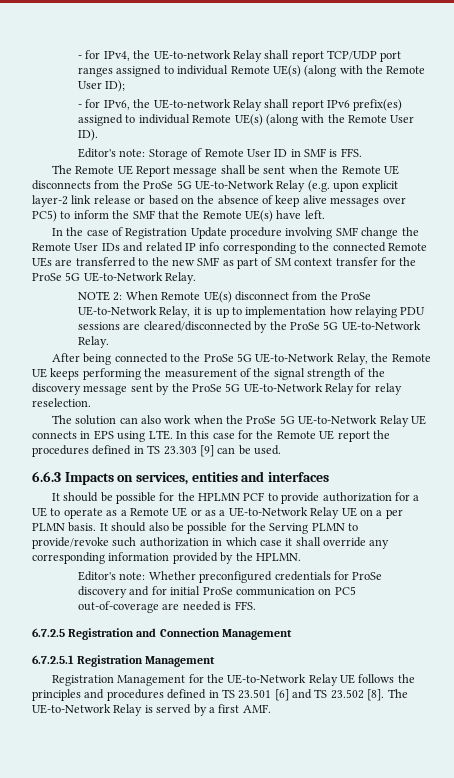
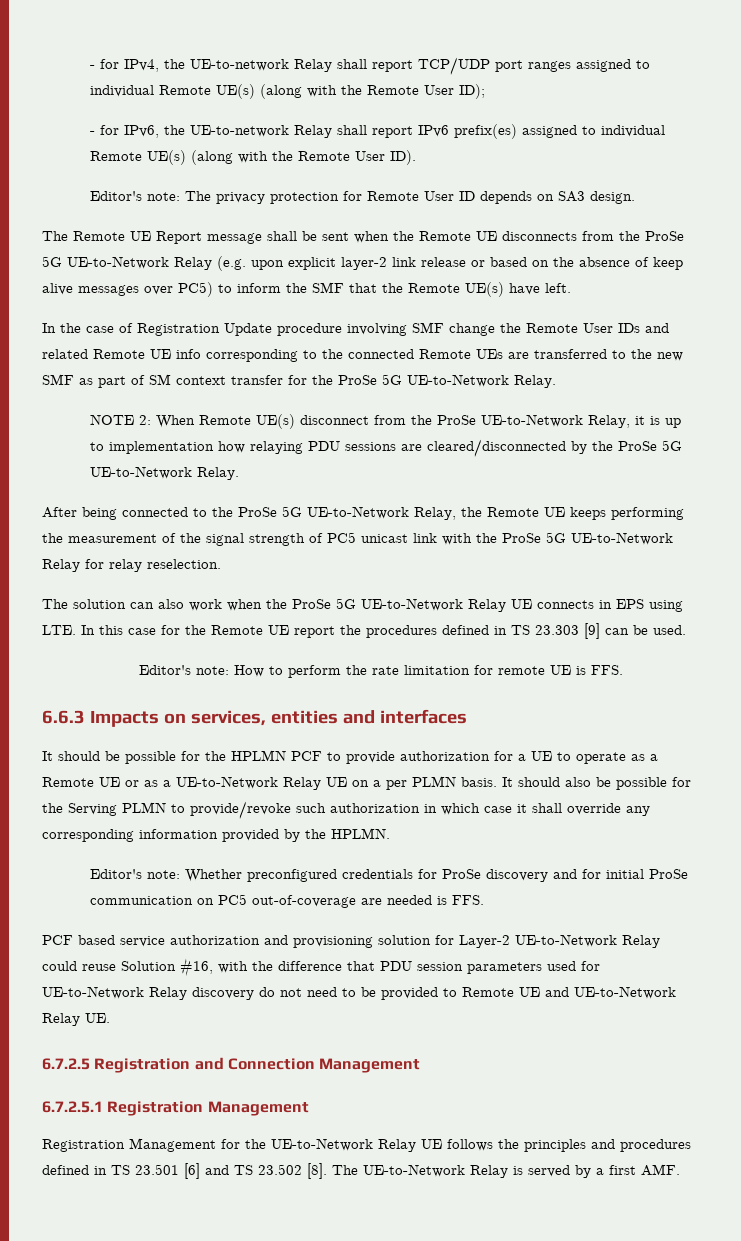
- Editor's note: Storage of Remote User ID in SMF is FFS.
+ Editor's note: The privacy protection for Remote User ID depends on SA3 design.
- In the case of Registration Update procedure involving SMF change the Remote User IDs and related IP info corresponding to the connected Remote UEs are transferred to the new SMF as part of SM context transfer for the ProSe 5G UE-to-Network Relay.
+ In the case of Registration Update procedure involving SMF change the Remote User IDs and related Remote UE info corresponding to the connected Remote UEs are transferred to the new SMF as part of SM context transfer for the ProSe 5G UE-to-Network Relay.
- After being connected to the ProSe 5G UE-to-Network Relay, the Remote UE keeps performing the measurement of the signal strength of the discovery message sent by the ProSe 5G UE-to-Network Relay for relay reselection.
+ After being connected to the ProSe 5G UE-to-Network Relay, the Remote UE keeps performing the measurement of the signal strength of PC5 unicast link with the ProSe 5G UE-to-Network Relay for relay reselection.
+ Editor's note: How to perform the rate limitation for remote UE is FFS.
+ PCF based service authorization and provisioning solution for Layer-2 UE-to-Network Relay could reuse Solution #16, with the difference that PDU session parameters used for UE-to-Network Relay discovery do not need to be provided to Remote UE and UE-to-Network Relay UE.

